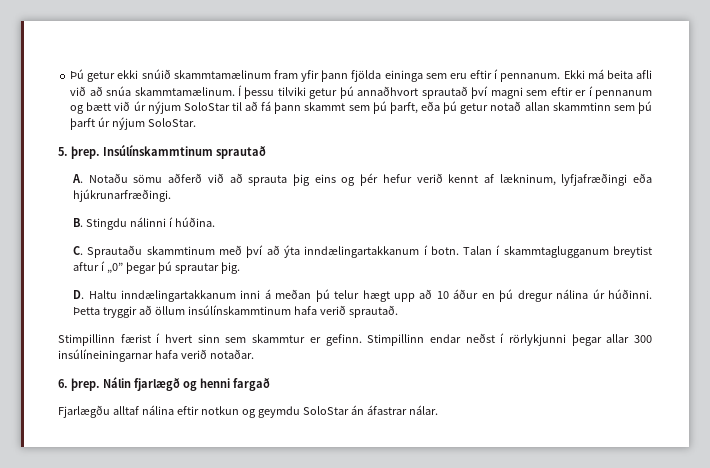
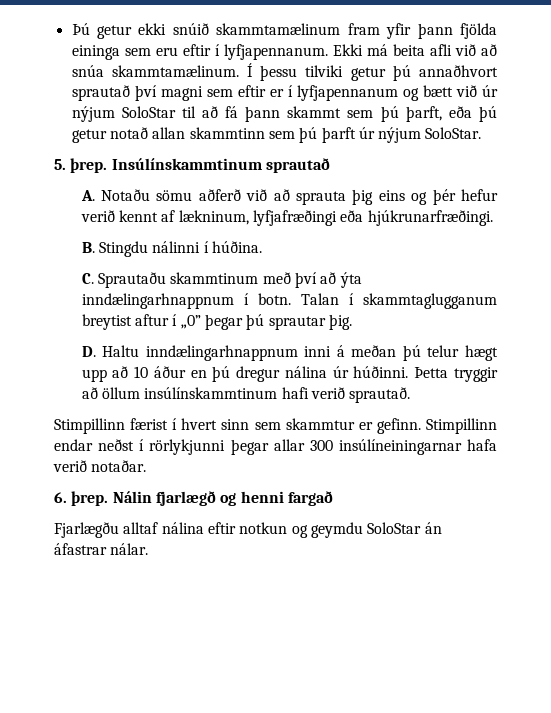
- Þú getur ekki snúið skammtamælinum fram yfir þann fjölda eininga sem eru eftir í pennanum.
+ Þú getur ekki snúið skammtamælinum fram yfir þann fjölda eininga sem eru eftir í lyfjapennanum.
- Í þessu tilviki getur þú annaðhvort sprautað því magni sem eftir er í pennanum og bætt við úr nýjum SoloStar til að fá þann skammt sem þú þarft, eða þú getur notað allan skammtinn sem þú þarft úr nýjum SoloStar.
+ Í þessu tilviki getur þú annaðhvort sprautað því magni sem eftir er í lyfjapennanum og bætt við úr nýjum SoloStar til að fá þann skammt sem þú þarft, eða þú getur notað allan skammtinn sem þú þarft úr nýjum SoloStar.
- C. Sprautaðu skammtinum með því að ýta inndælingartakkanum í botn.
+ C. Sprautaðu skammtinum með því að ýta inndælingarhnappnum í botn.
- D. Haltu inndælingartakkanum inni á meðan þú telur hægt upp að 10 áður en þú dregur nálina úr húðinni.
+ D. Haltu inndælingarhnappnum inni á meðan þú telur hægt upp að 10 áður en þú dregur nálina úr húðinni.
- Þetta tryggir að öllum insúlínskammtinum hafa verið sprautað.
+ Þetta tryggir að öllum insúlínskammtinum hafi verið sprautað.

